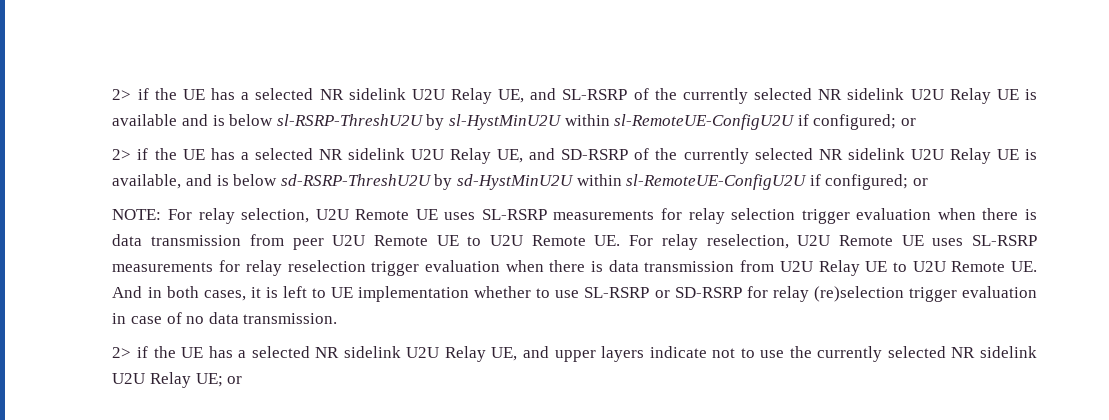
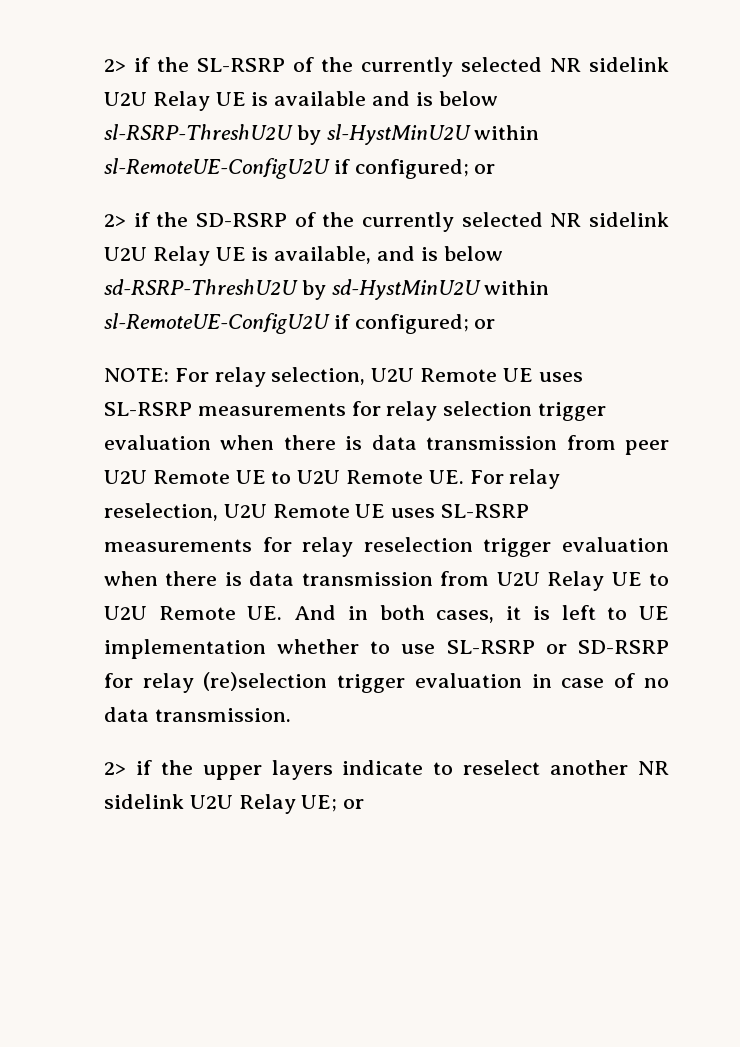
- 2> if the UE has a selected NR sidelink U2U Relay UE, and SL-RSRP of the currently selected NR sidelink U2U Relay UE is available and is below sl-RSRP-ThreshU2U by sl-HystMinU2U within sl-RemoteUE-ConfigU2U if configured; or
+ 2> if the SL-RSRP of the currently selected NR sidelink U2U Relay UE is available and is below sl-RSRP-ThreshU2U by sl-HystMinU2U within sl-RemoteUE-ConfigU2U if configured; or
- 2> if the UE has a selected NR sidelink U2U Relay UE, and SD-RSRP of the currently selected NR sidelink U2U Relay UE is available, and is below sd-RSRP-ThreshU2U by sd-HystMinU2U within sl-RemoteUE-ConfigU2U if configured; or
+ 2> if the SD-RSRP of the currently selected NR sidelink U2U Relay UE is available, and is below sd-RSRP-ThreshU2U by sd-HystMinU2U within sl-RemoteUE-ConfigU2U if configured; or
- 2> if the UE has a selected NR sidelink U2U Relay UE, and upper layers indicate not to use the currently selected NR sidelink U2U Relay UE; or
+ 2> if the upper layers indicate to reselect another NR sidelink U2U Relay UE; or

